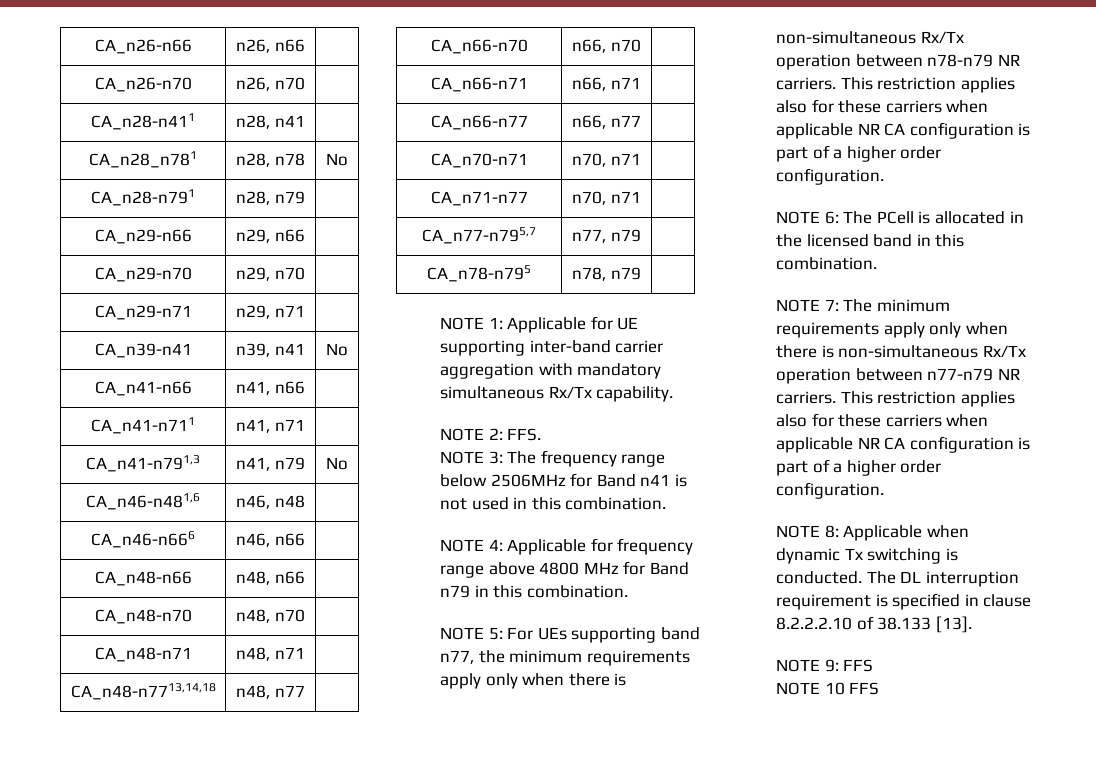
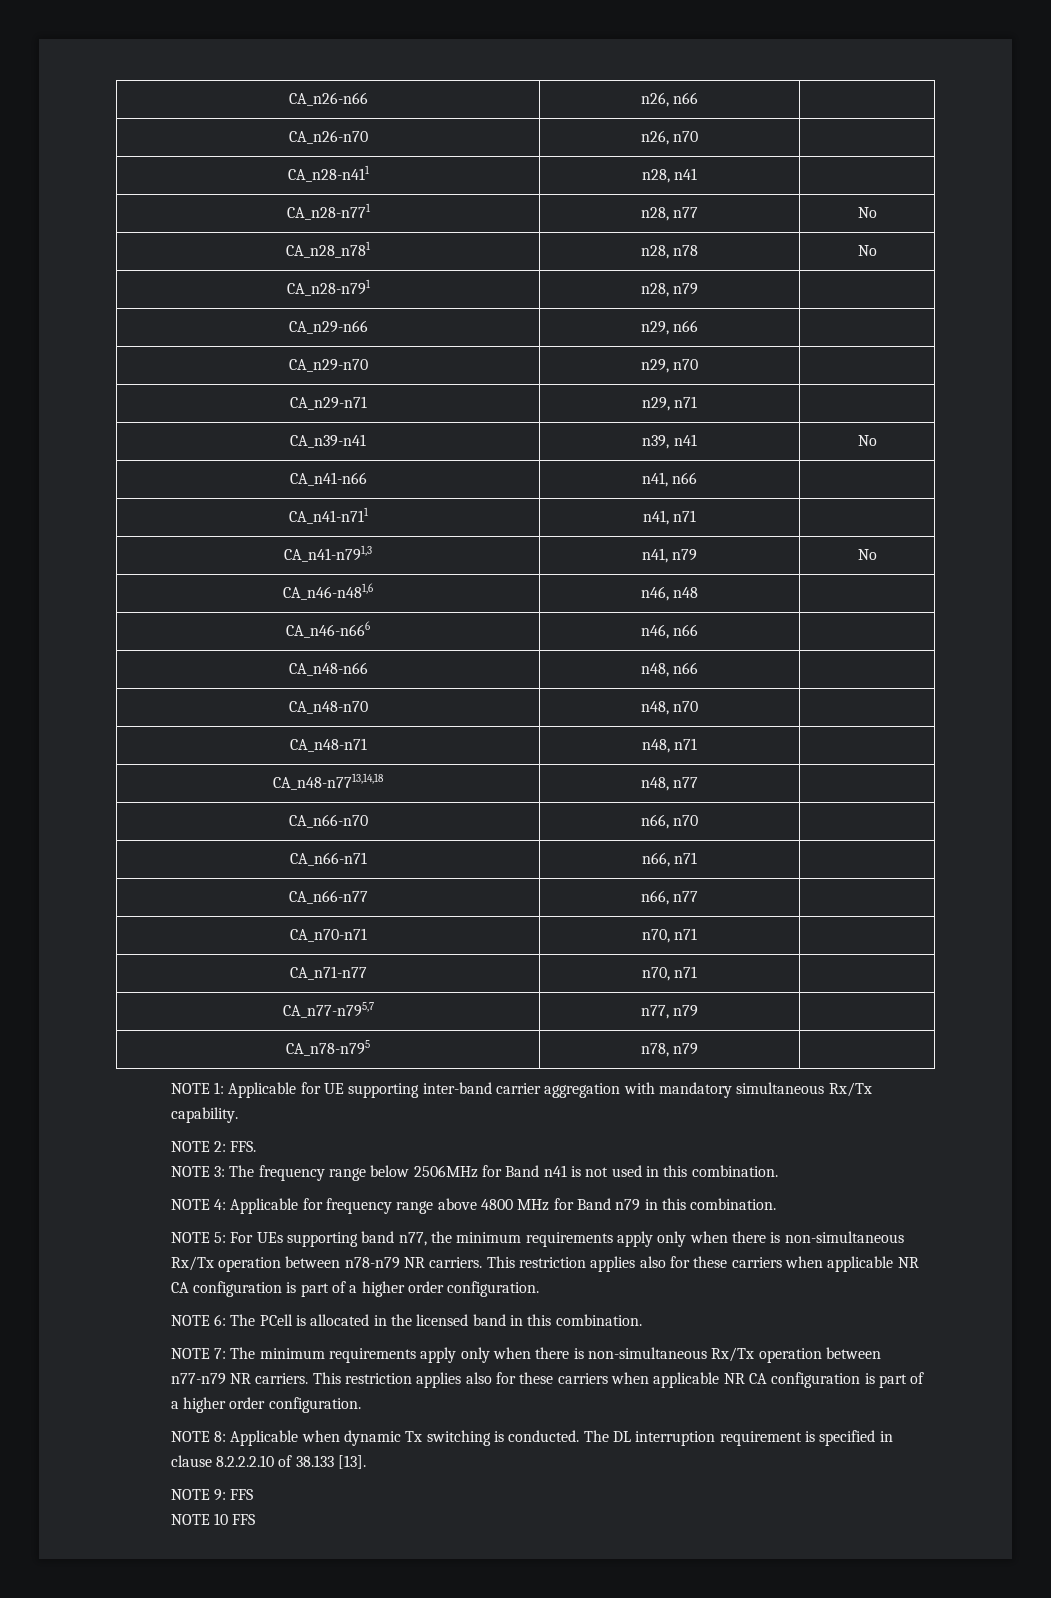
+ CA_n28-n771 | n28, n77 | No

